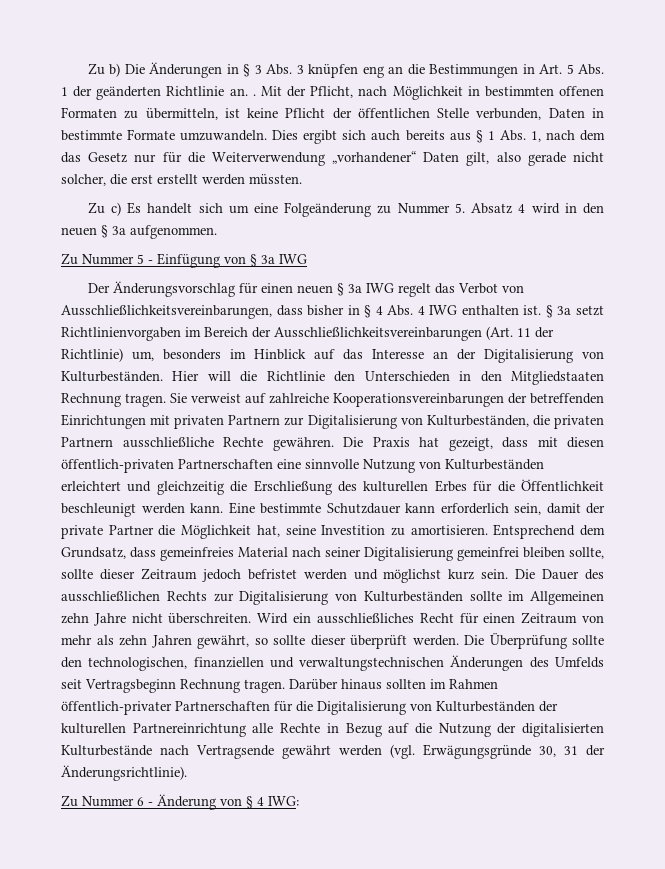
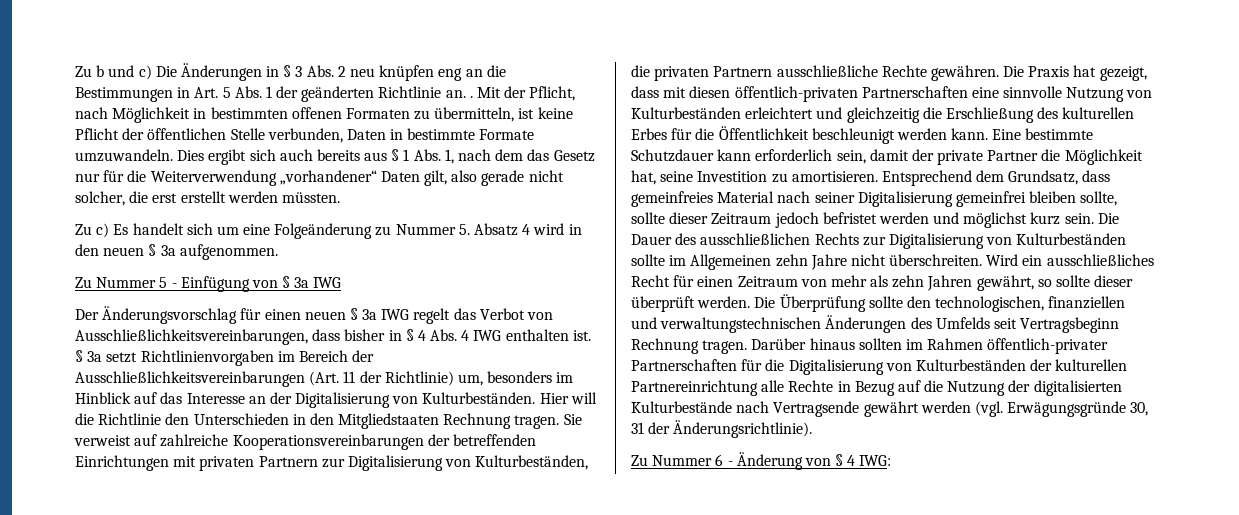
- Zu b) Die Änderungen in § 3 Abs. 3 knüpfen eng an die Bestimmungen in Art. 5 Abs. 1 der geänderten Richtlinie an. .
+ Zu b und c) Die Änderungen in § 3 Abs. 2 neu knüpfen eng an die Bestimmungen in Art. 5 Abs. 1 der geänderten Richtlinie an. .

